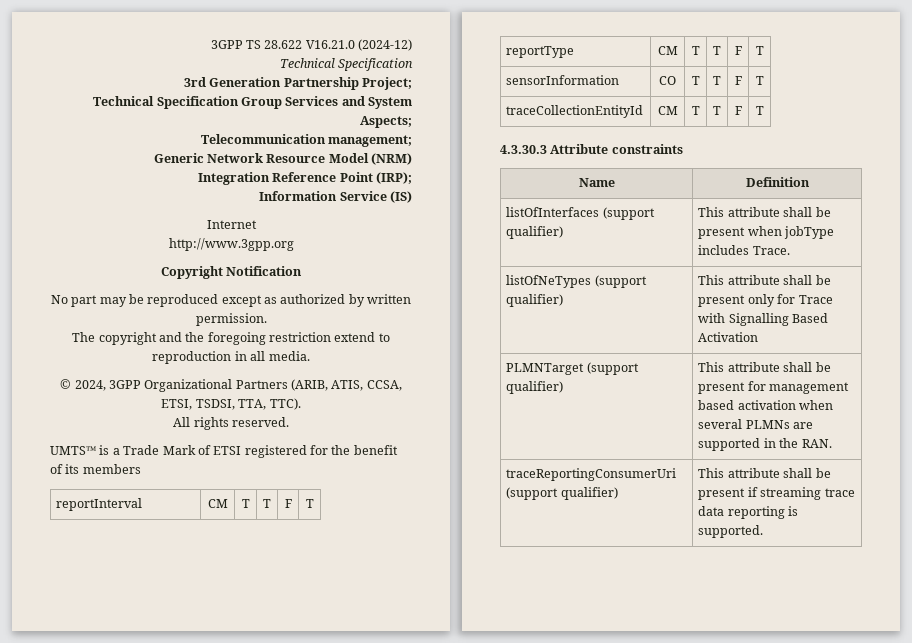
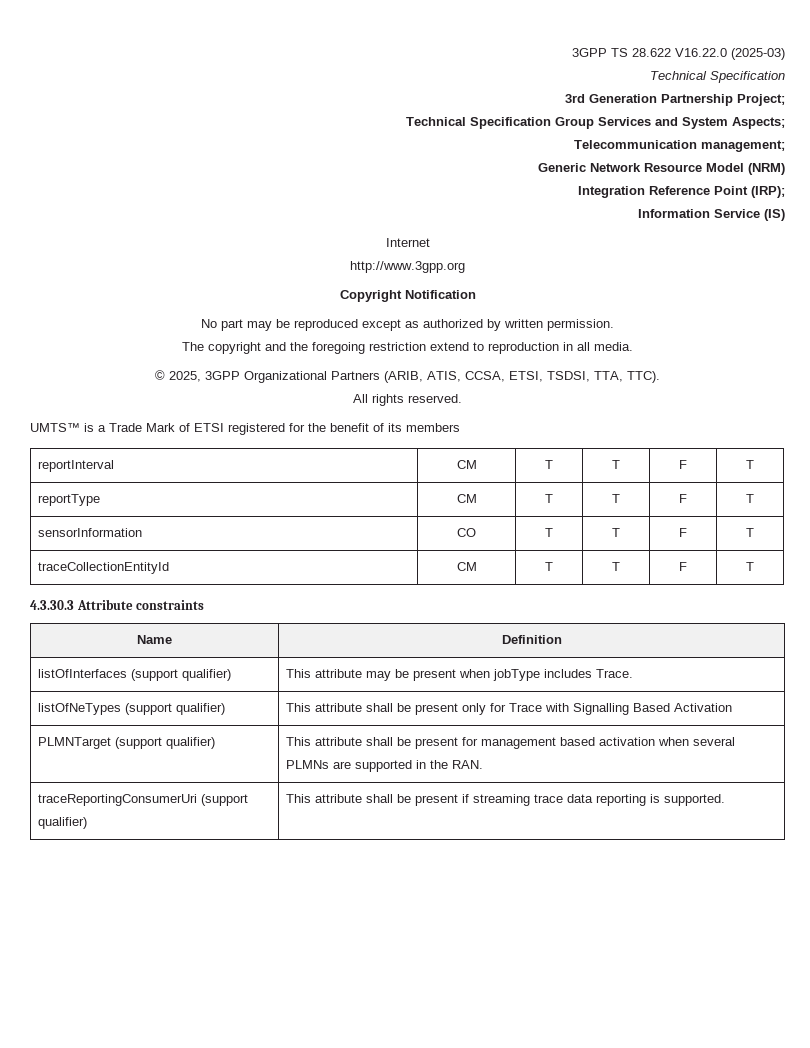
- 3GPP TS 28.622 V16.21.0 (2024-12)
+ 3GPP TS 28.622 V16.22.0 (2025-03)
- © 2024, 3GPP Organizational Partners (ARIB, ATIS, CCSA, ETSI, TSDSI, TTA, TTC).
+ © 2025, 3GPP Organizational Partners (ARIB, ATIS, CCSA, ETSI, TSDSI, TTA, TTC).
- listOfInterfaces (support qualifier) | This attribute shall be present when jobType includes Trace.
+ listOfInterfaces (support qualifier) | This attribute may be present when jobType includes Trace.

